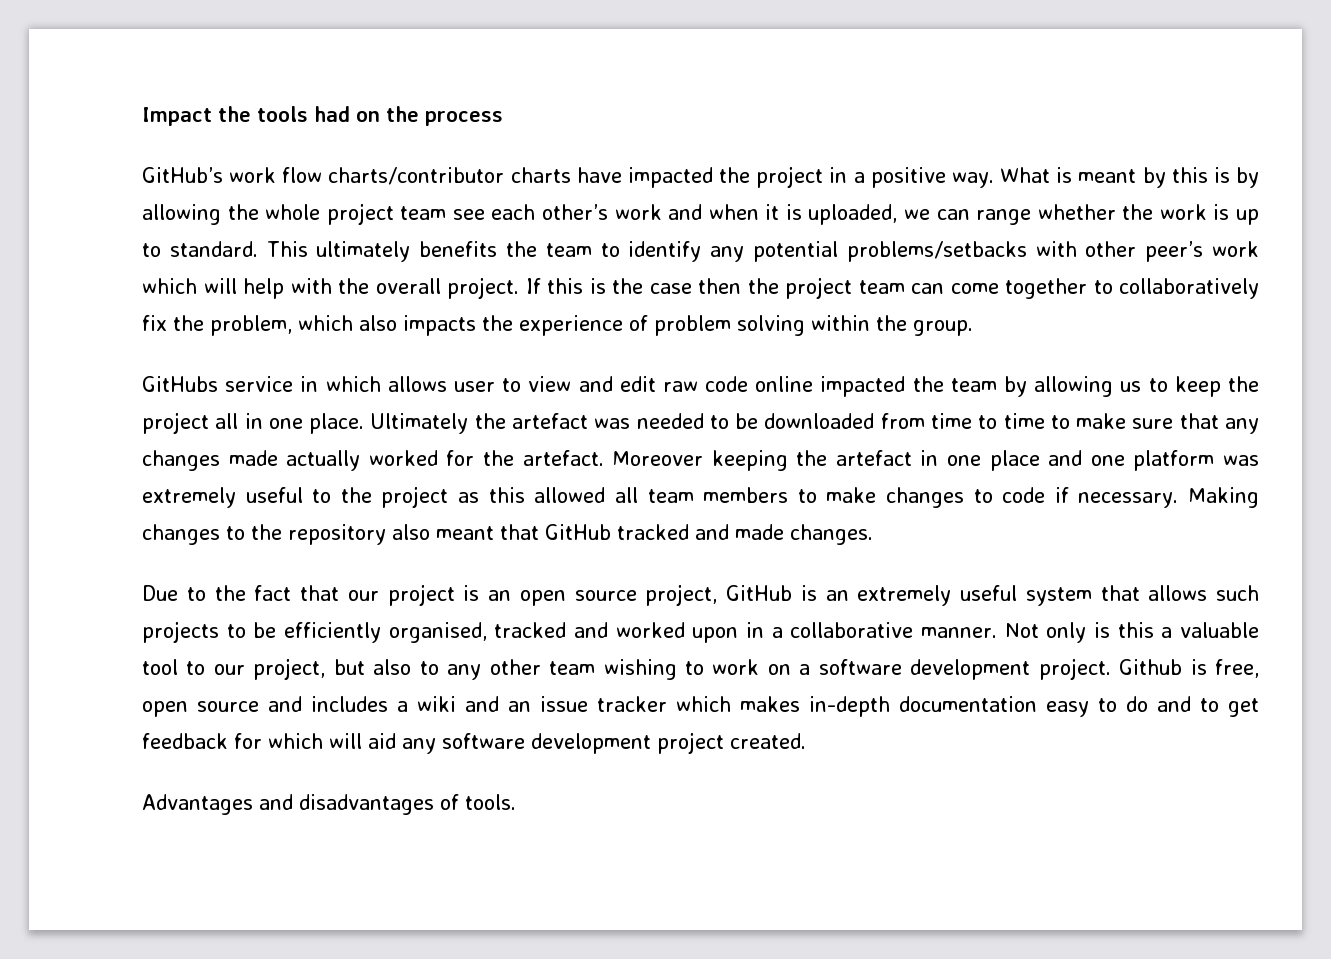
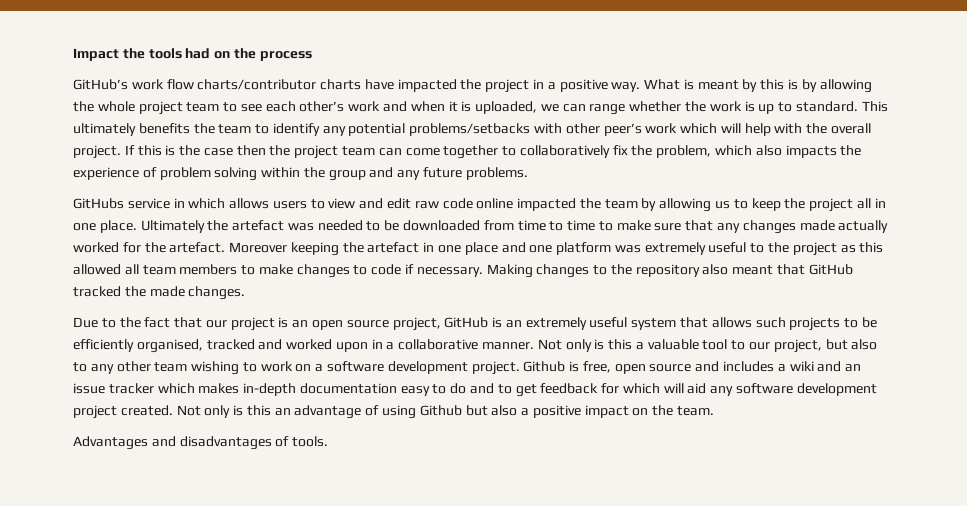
- What is meant by this is by allowing the whole project team see each other’s work and when it is uploaded, we can range whether the work is up to standard.
+ What is meant by this is by allowing the whole project team to see each other’s work and when it is uploaded, we can range whether the work is up to standard.
- If this is the case then the project team can come together to collaboratively fix the problem, which also impacts the experience of problem solving within the group.
+ If this is the case then the project team can come together to collaboratively fix the problem, which also impacts the experience of problem solving within the group and any future problems.
- GitHubs service in which allows user to view and edit raw code online impacted the team by allowing us to keep the project all in one place.
+ GitHubs service in which allows users to view and edit raw code online impacted the team by allowing us to keep the project all in one place.
- Making changes to the repository also meant that GitHub tracked and made changes.
+ Making changes to the repository also meant that GitHub tracked the made changes.
+ Not only is this an advantage of using Github but also a positive impact on the team.

